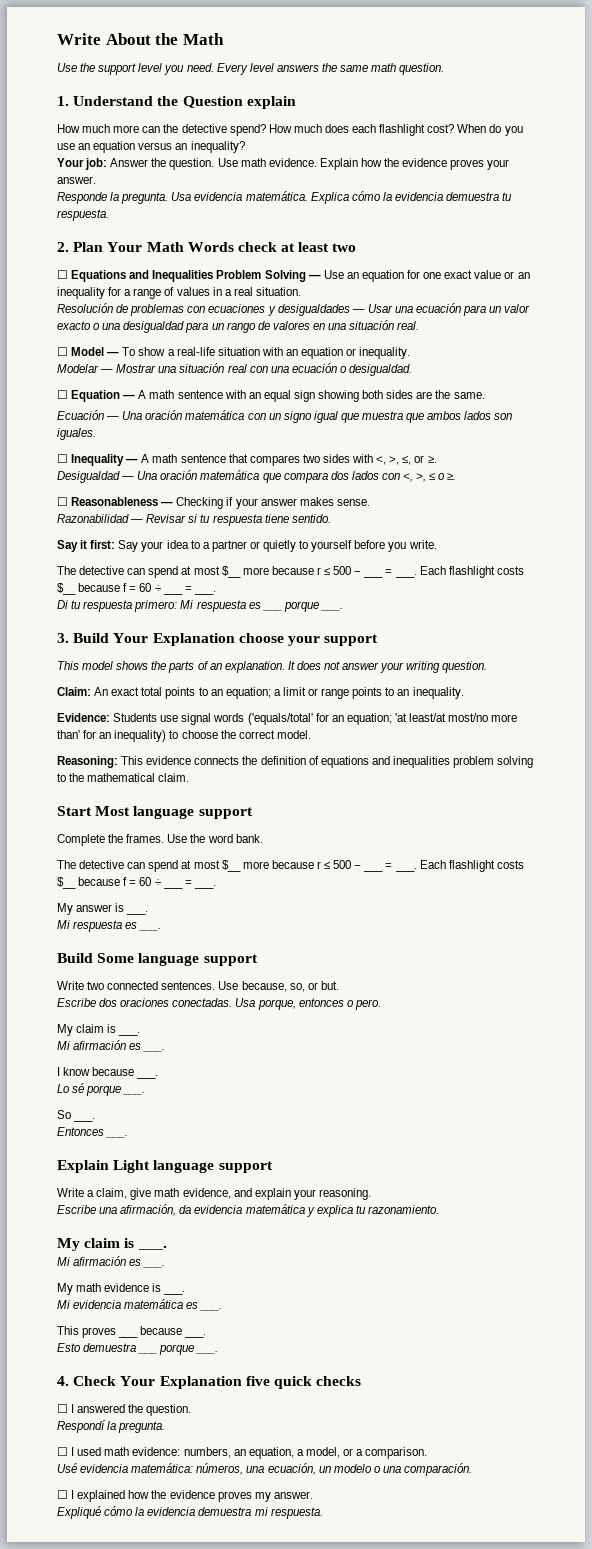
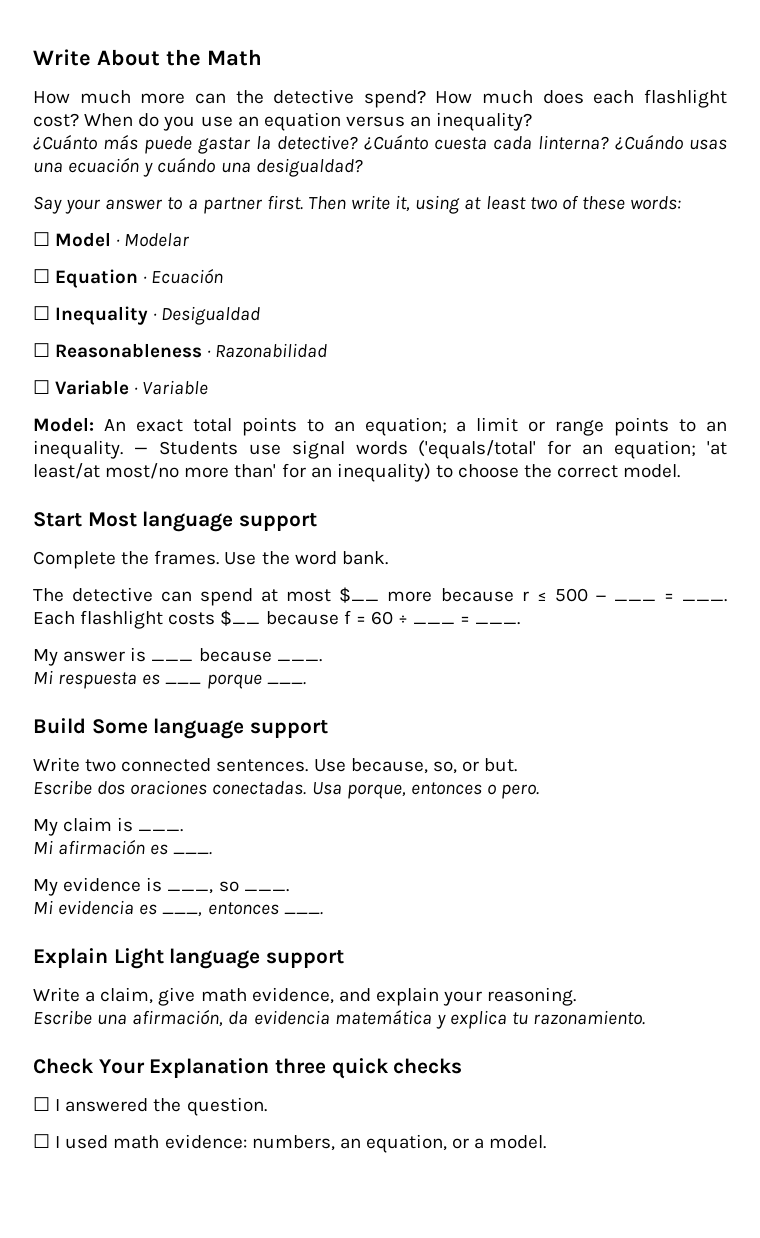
- Use the support level you need. Every level answers the same math question.
- 1. Understand the Question explain
- Your job: Answer the question. Use math evidence. Explain how the evidence proves your answer.
- Responde la pregunta. Usa evidencia matemática. Explica cómo la evidencia demuestra tu respuesta.
- 2. Plan Your Math Words check at least two
- ☐ Equations and Inequalities Problem Solving — Use an equation for one exact value or an inequality for a range of values in a real situation.
- Resolución de problemas con ecuaciones y desigualdades — Usar una ecuación para un valor exacto o una desigualdad para un rango de valores en una situación real.
- ☐ Model — To show a real-life situation with an equation or inequality.
- Modelar — Mostrar una situación real con una ecuación o desigualdad.
- ☐ Equation — A math sentence with an equal sign showing both sides are the same.
- Ecuación — Una oración matemática con un signo igual que muestra que ambos lados son iguales.
- ☐ Inequality — A math sentence that compares two sides with <, >, ≤, or ≥.
- Desigualdad — Una oración matemática que compara dos lados con <, >, ≤ o ≥.
- ☐ Reasonableness — Checking if your answer makes sense.
- Razonabilidad — Revisar si tu respuesta tiene sentido.
- Say it first: Say your idea to a partner or quietly to yourself before you write.
- The detective can spend at most $__ more because r ≤ 500 − ___ = ___. Each flashlight costs $__ because f = 60 ÷ ___ = ___.
- Di tu respuesta primero: Mi respuesta es ___ porque ___.
- 3. Build Your Explanation choose your support
- This model shows the parts of an explanation. It does not answer your writing question.
- Claim: An exact total points to an equation; a limit or range points to an inequality.
- Evidence: Students use signal words ('equals/total' for an equation; 'at least/at most/no more than' for an inequality) to choose the correct model.
+ ¿Cuánto más puede gastar la detective? ¿Cuánto cuesta cada linterna? ¿Cuándo usas una ecuación y cuándo una desigualdad?
+ Say your answer to a partner first. Then write it, using at least two of these words:
+ ☐ Model · Modelar
+ ☐ Equation · Ecuación
+ ☐ Inequality · Desigualdad
+ ☐ Reasonableness · Razonabilidad
+ ☐ Variable · Variable
+ Model: An exact total points to an equation; a limit or range points to an inequality. — Students use signal words ('equals/total' for an equation; 'at least/at most/no more than' for an inequality) to choose the correct model.
- Reasoning: This evidence connects the definition of equations and inequalities problem solving to the mathematical claim.
- My answer is ___.
+ My answer is ___ because ___.
- Mi respuesta es ___.
+ Mi respuesta es ___ porque ___.
- I know because ___.
- Lo sé porque ___.
- So ___.
- Entonces ___.
+ My evidence is ___, so ___.
+ Mi evidencia es ___, entonces ___.
  Escribe una afirmación, da evidencia matemática y explica tu razonamiento.
- My claim is ___.
- Mi afirmación es ___.
- My math evidence is ___.
- Mi evidencia matemática es ___.
- This proves ___ because ___.
- Esto demuestra ___ porque ___.
- 4. Check Your Explanation five quick checks
+ Check Your Explanation three quick checks
- Respondí la pregunta.
- ☐ I used math evidence: numbers, an equation, a model, or a comparison.
- Usé evidencia matemática: números, una ecuación, un modelo o una comparación.
- ☐ I explained how the evidence proves my answer.
- Expliqué cómo la evidencia demuestra mi respuesta.
+ ☐ I used math evidence: numbers, an equation, or a model.

